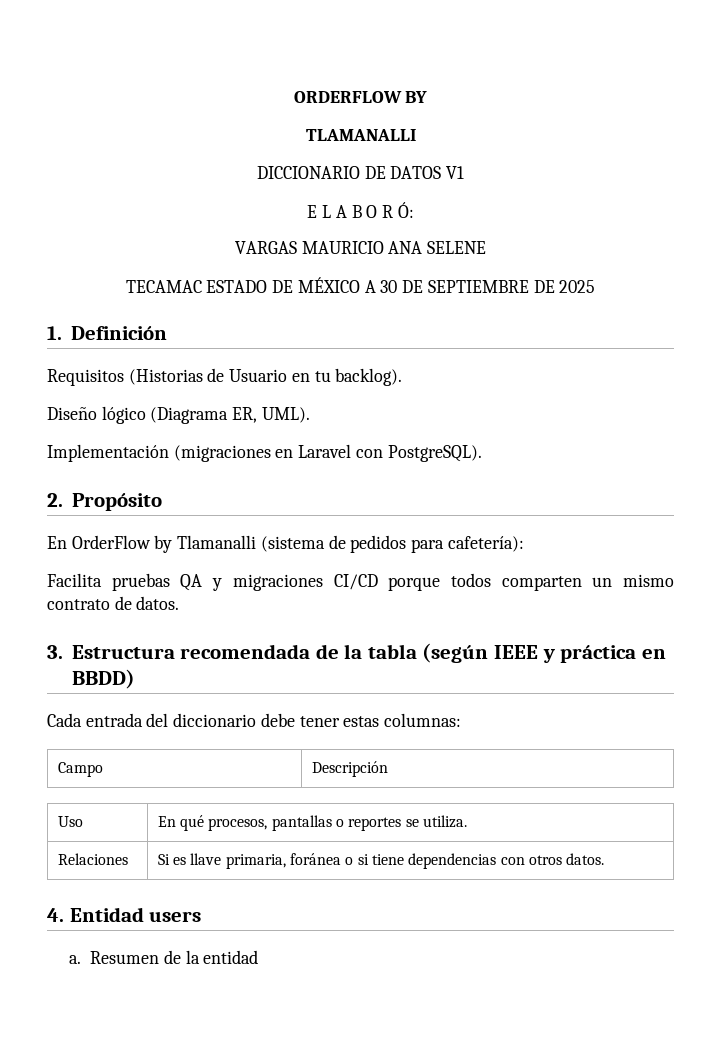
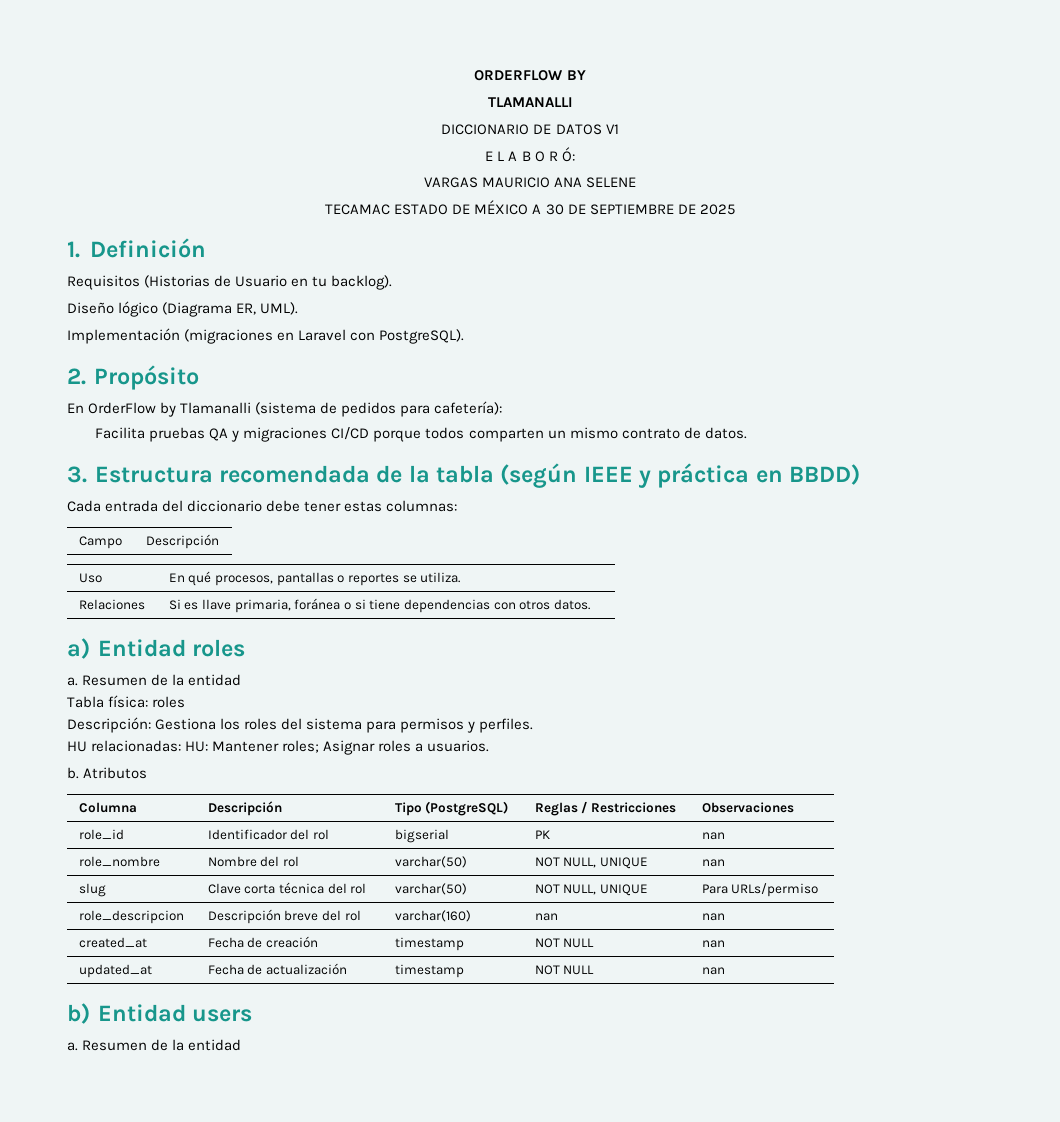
- 4. Entidad users
+ a) Entidad roles
+ a. Resumen de la entidad
+ Tabla física: roles
+ Descripción: Gestiona los roles del sistema para permisos y perfiles.
+ HU relacionadas: HU: Mantener roles; Asignar roles a usuarios.
+ b. Atributos
+ Columna | Descripción | Tipo (PostgreSQL) | Reglas / Restricciones | Observaciones
+ role_id | Identificador del rol | bigserial | PK | nan
+ role_nombre | Nombre del rol | varchar(50) | NOT NULL, UNIQUE | nan
+ slug | Clave corta técnica del rol | varchar(50) | NOT NULL, UNIQUE | Para URLs/permiso
+ role_descripcion | Descripción breve del rol | varchar(160) | nan | nan
+ created_at | Fecha de creación | timestamp | NOT NULL | nan
+ updated_at | Fecha de actualización | timestamp | NOT NULL | nan
+ b) Entidad users

